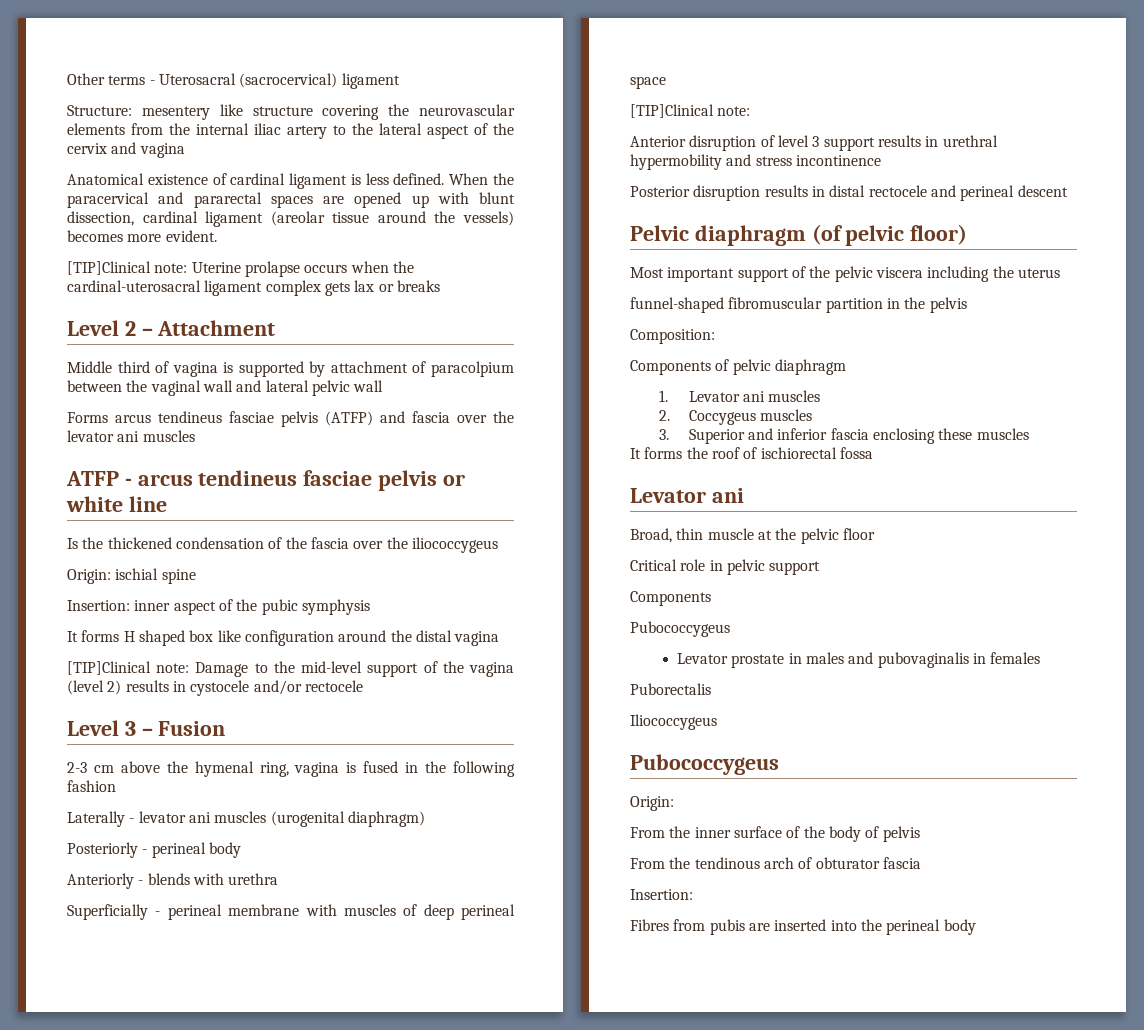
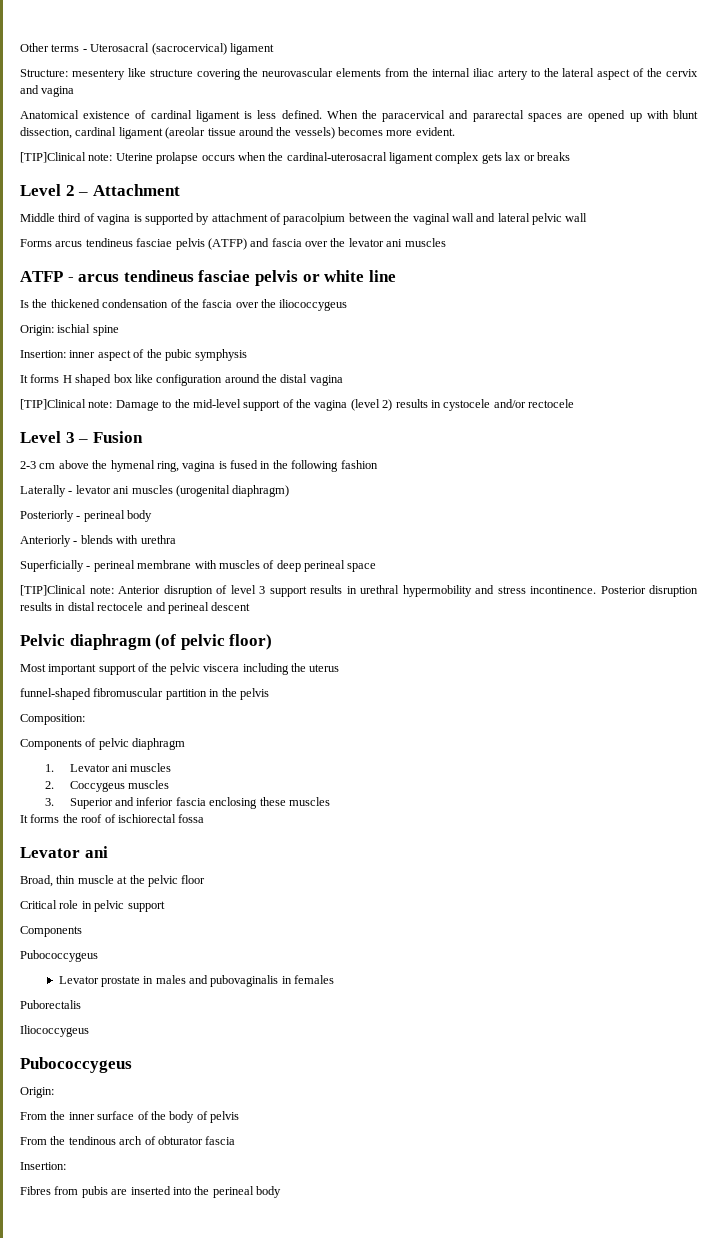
  Superficially - perineal membrane with muscles of deep perineal space
- [TIP]Clinical note:
- Anterior disruption of level 3 support results in urethral hypermobility and stress incontinence
- Posterior disruption results in distal rectocele and perineal descent
+ [TIP]Clinical note: Anterior disruption of level 3 support results in urethral hypermobility and stress incontinence. Posterior disruption results in distal rectocele and perineal descent

